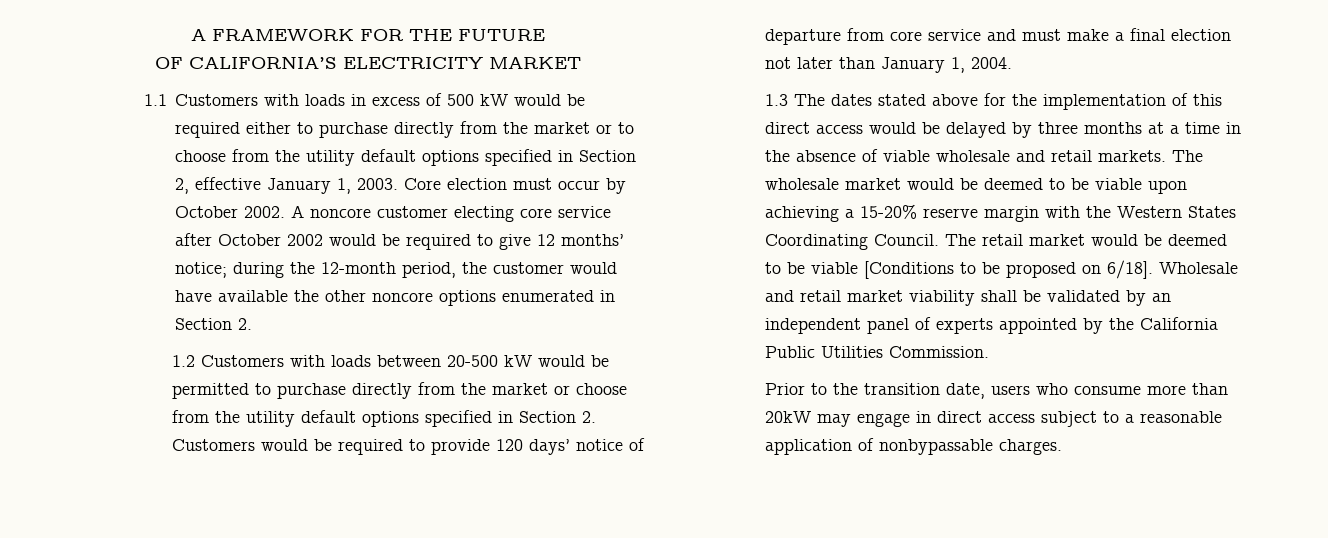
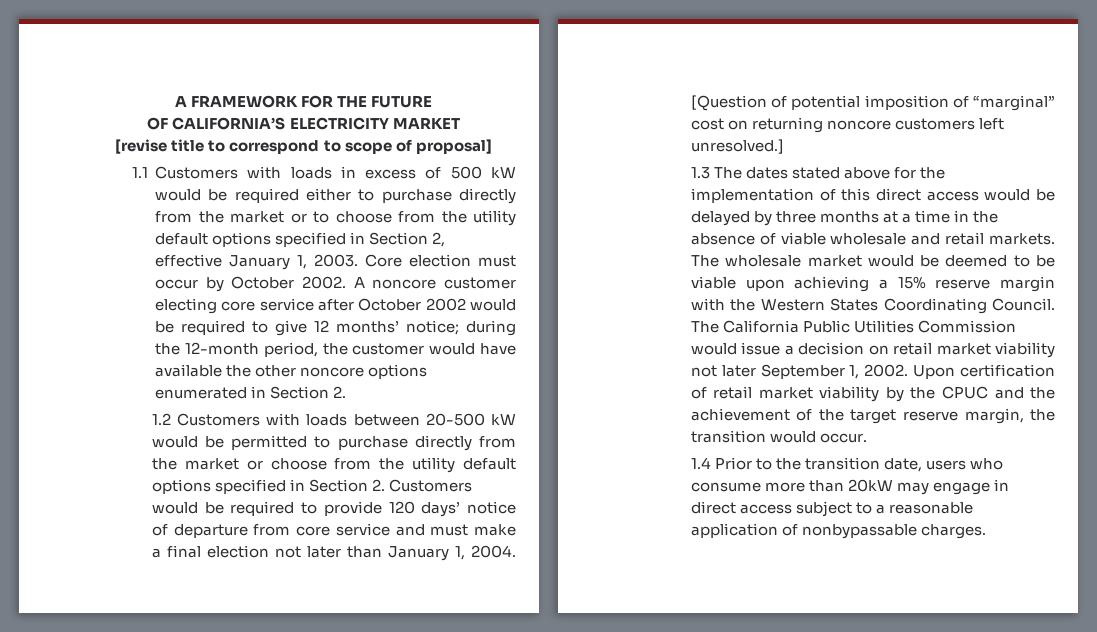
+ [revise title to correspond to scope of proposal]
+ [Question of potential imposition of “marginal” cost on returning noncore customers left unresolved.]
- The wholesale market would be deemed to be viable upon achieving a 15-20% reserve margin with the Western States Coordinating Council.
+ The wholesale market would be deemed to be viable upon achieving a 15% reserve margin with the Western States Coordinating Council.
- The retail market would be deemed to be viable [Conditions to be proposed on 6/18]. Wholesale and retail market viability shall be validated by an independent panel of experts appointed by the California Public Utilities Commission.
- Prior to the transition date, users who consume more than 20kW may engage in direct access subject to a reasonable application of nonbypassable charges.
+ The California Public Utilities Commission would issue a decision on retail market viability not later September 1, 2002. Upon certification of retail market viability by the CPUC and the achievement of the target reserve margin, the transition would occur.
+ 1.4 Prior to the transition date, users who consume more than 20kW may engage in direct access subject to a reasonable application of nonbypassable charges.

